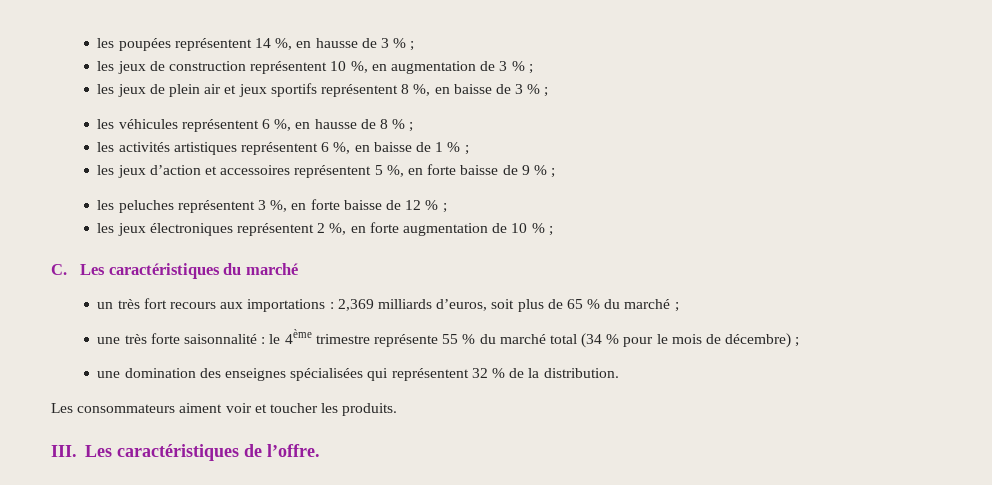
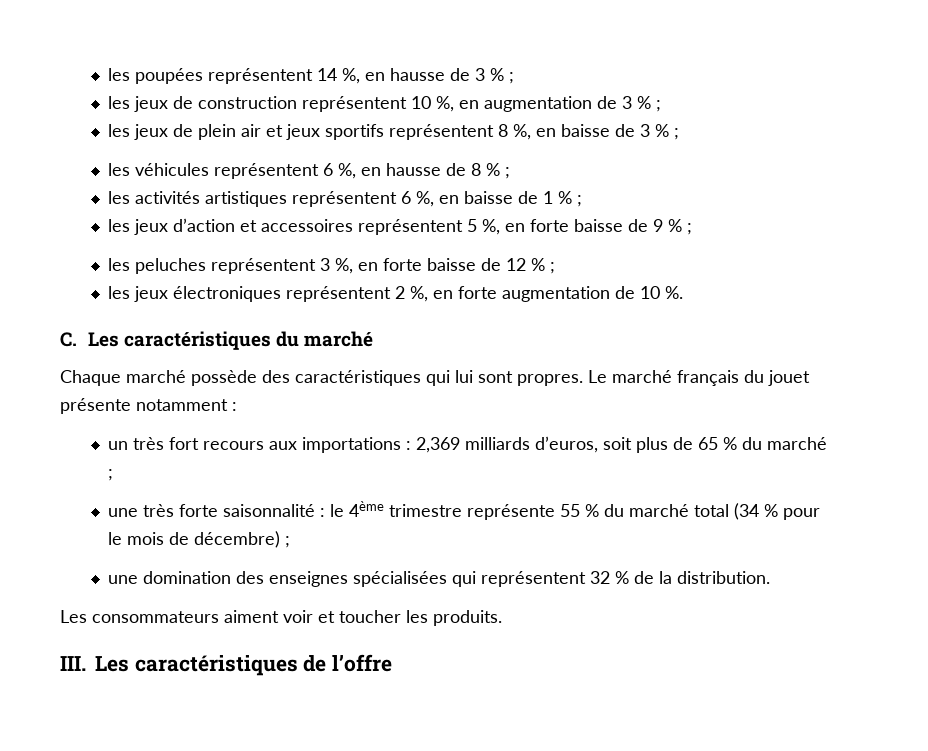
- les jeux électroniques représentent 2 %, en forte augmentation de 10 % ;
+ les jeux électroniques représentent 2 %, en forte augmentation de 10 %.
+ Chaque marché possède des caractéristiques qui lui sont propres. Le marché français du jouet présente notamment :
- III. Les caractéristiques de l’offre.
+ III. Les caractéristiques de l’offre

